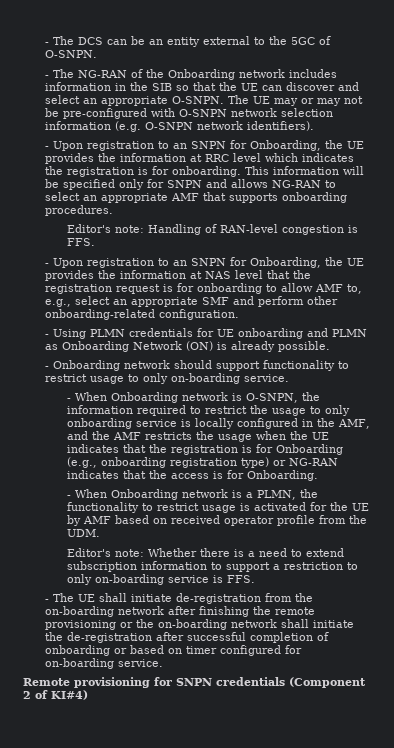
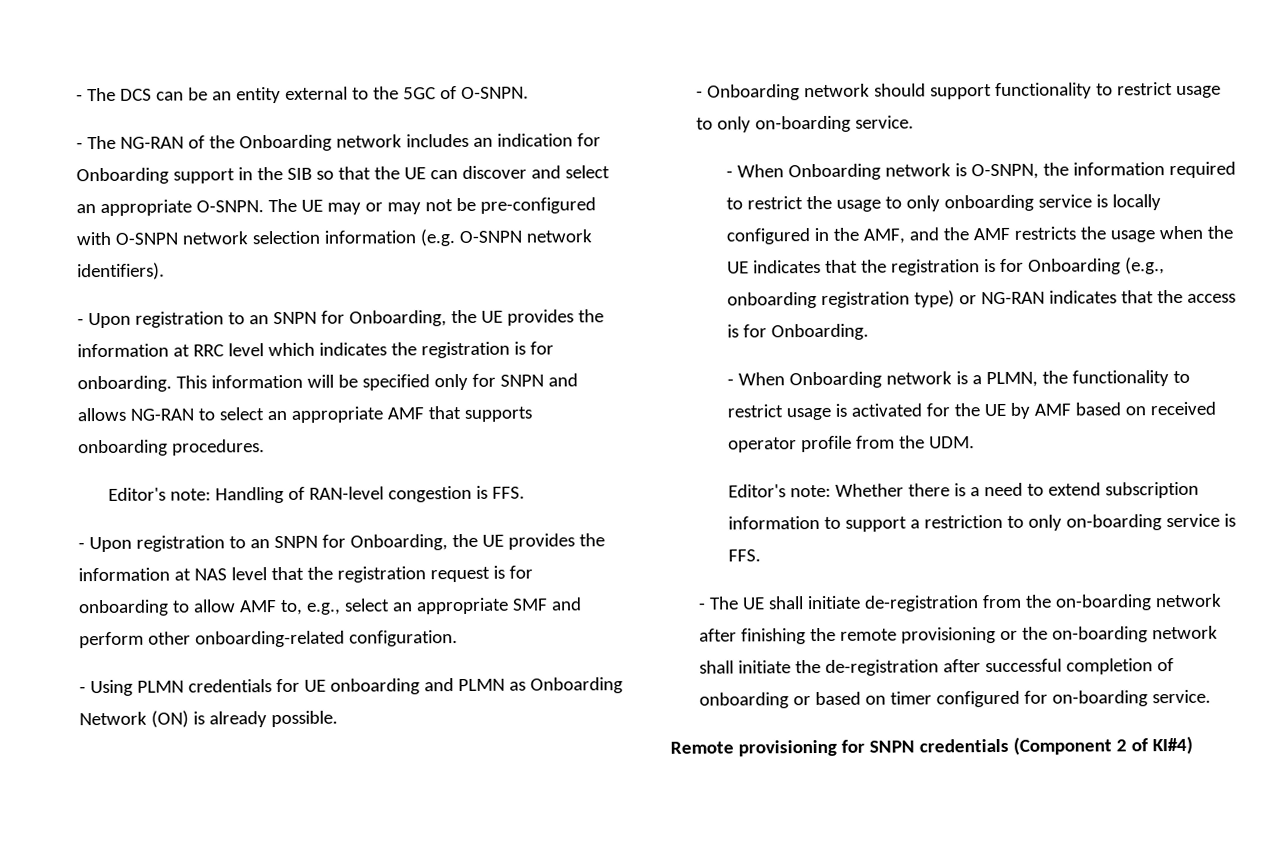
- - The NG-RAN of the Onboarding network includes information in the SIB so that the UE can discover and select an appropriate O-SNPN.
+ - The NG-RAN of the Onboarding network includes an indication for Onboarding support in the SIB so that the UE can discover and select an appropriate O-SNPN.

